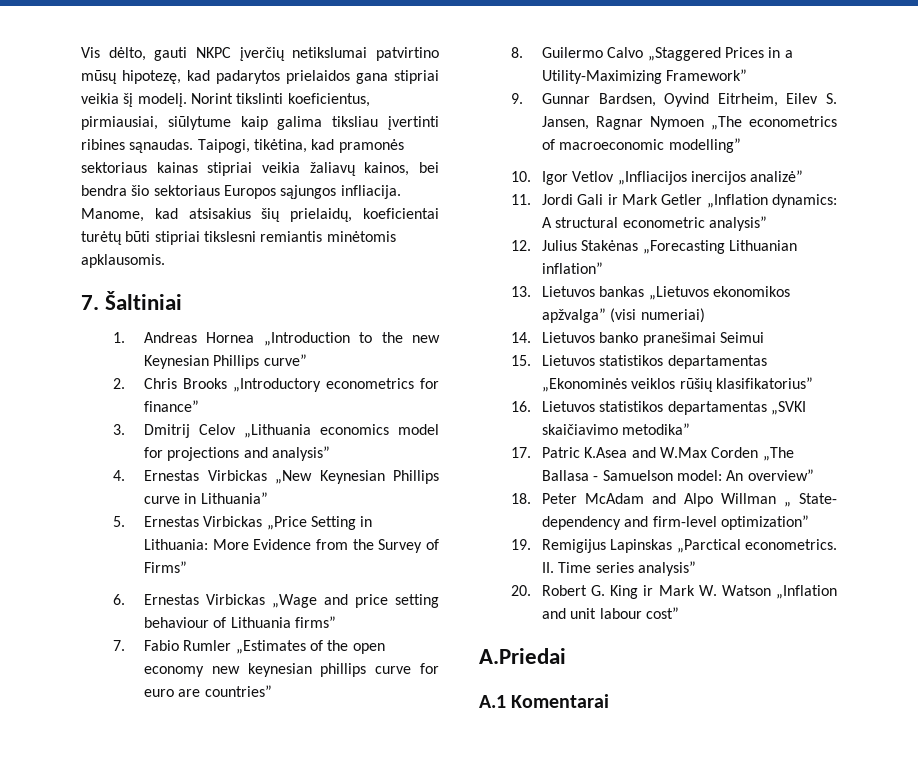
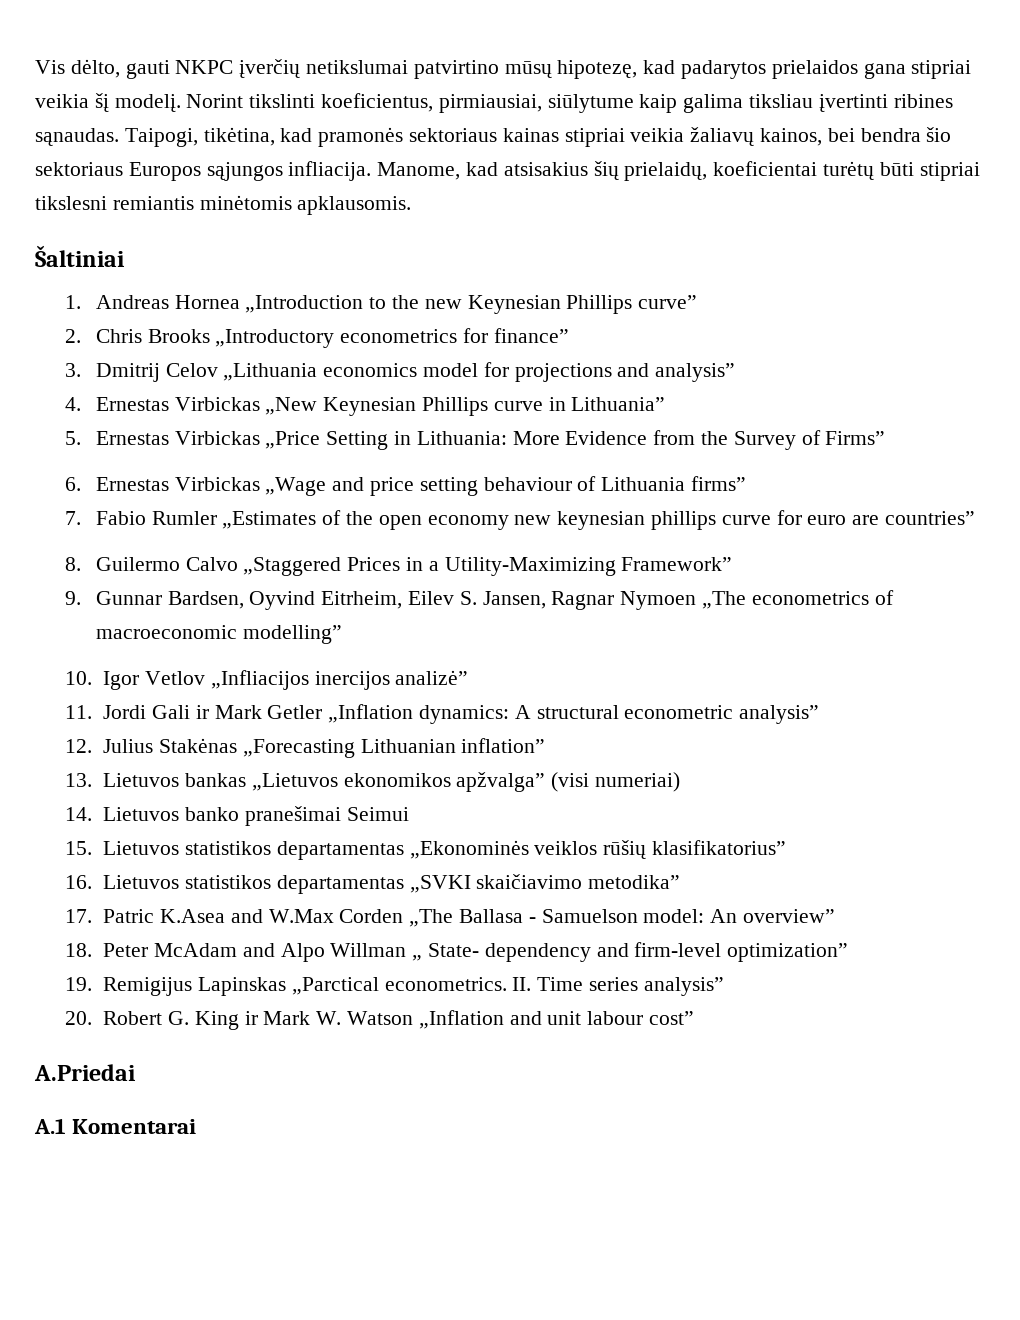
- 7. Šaltiniai
+ Šaltiniai

